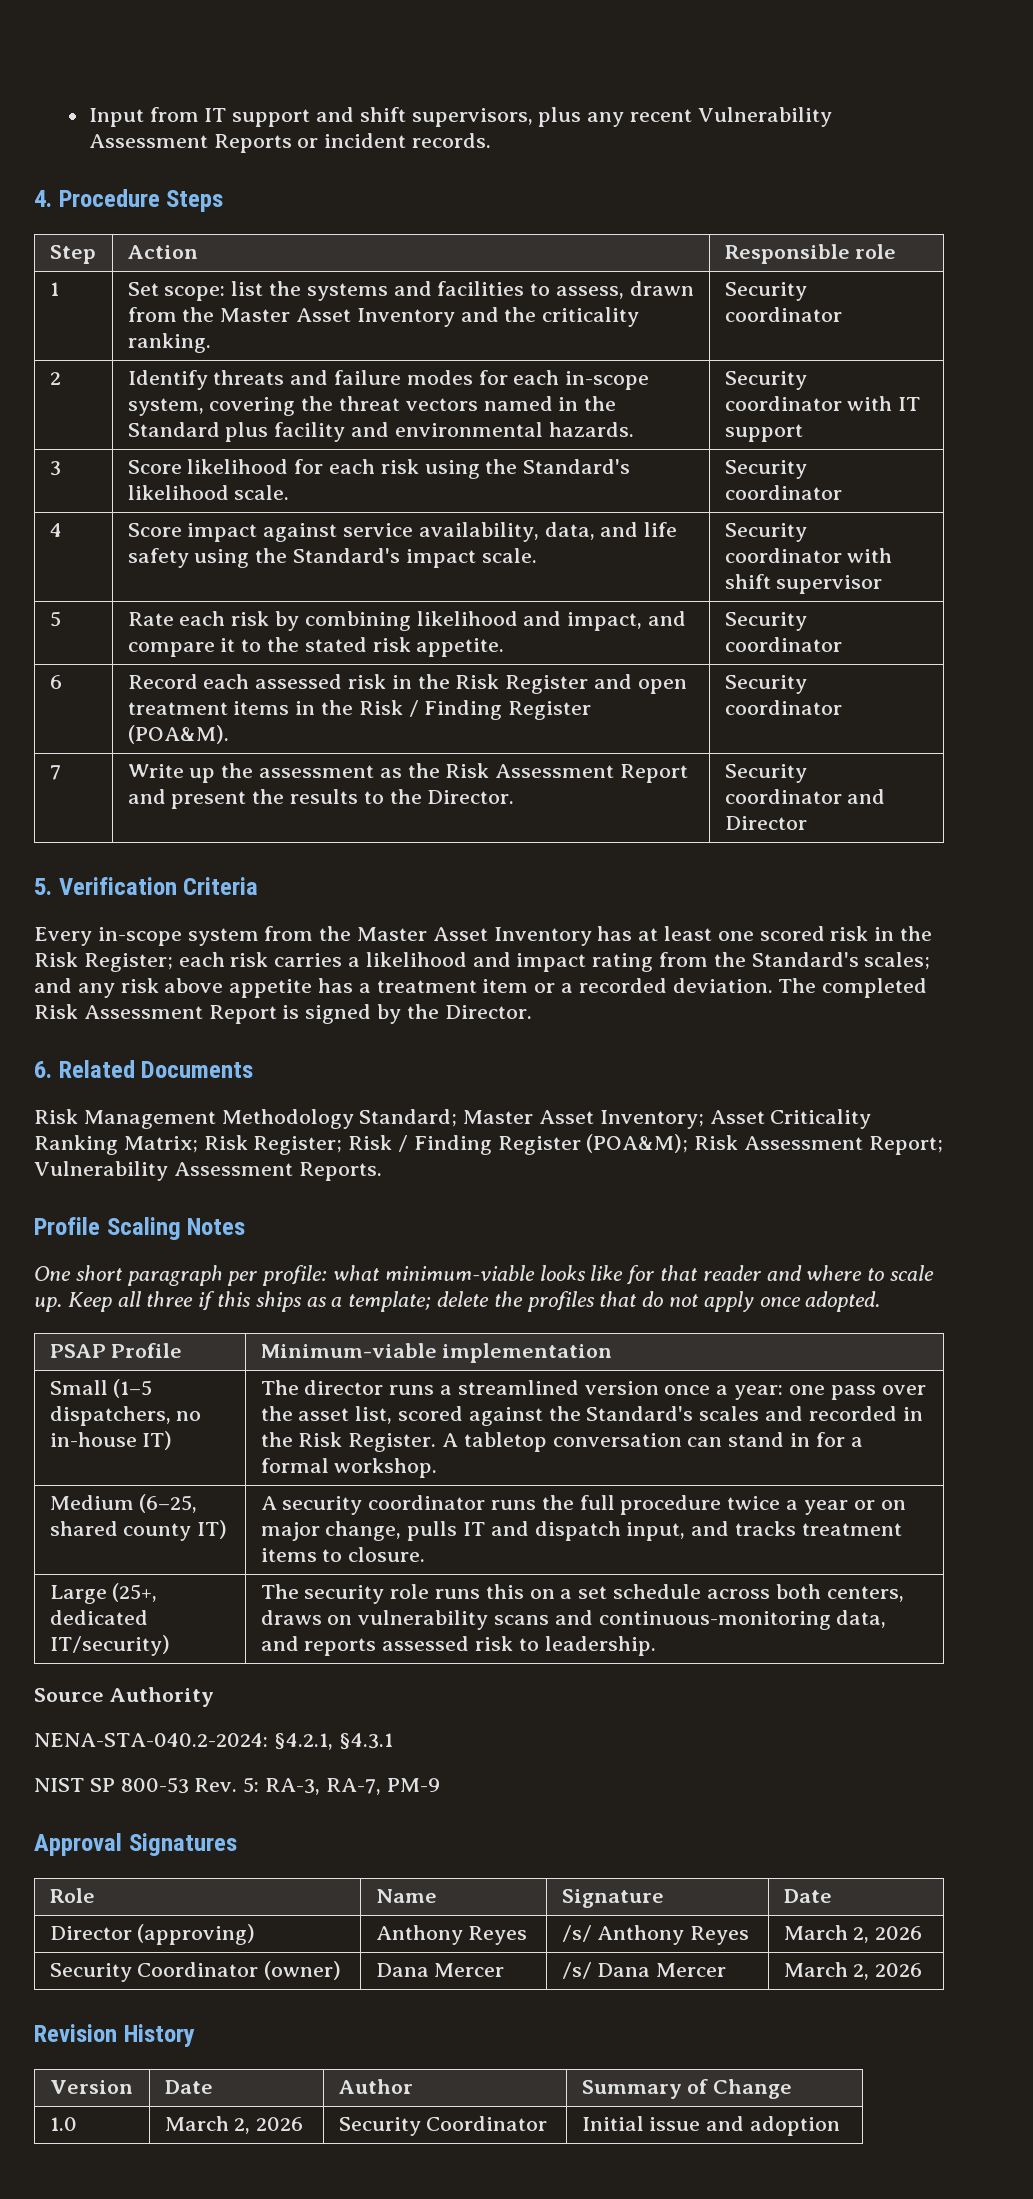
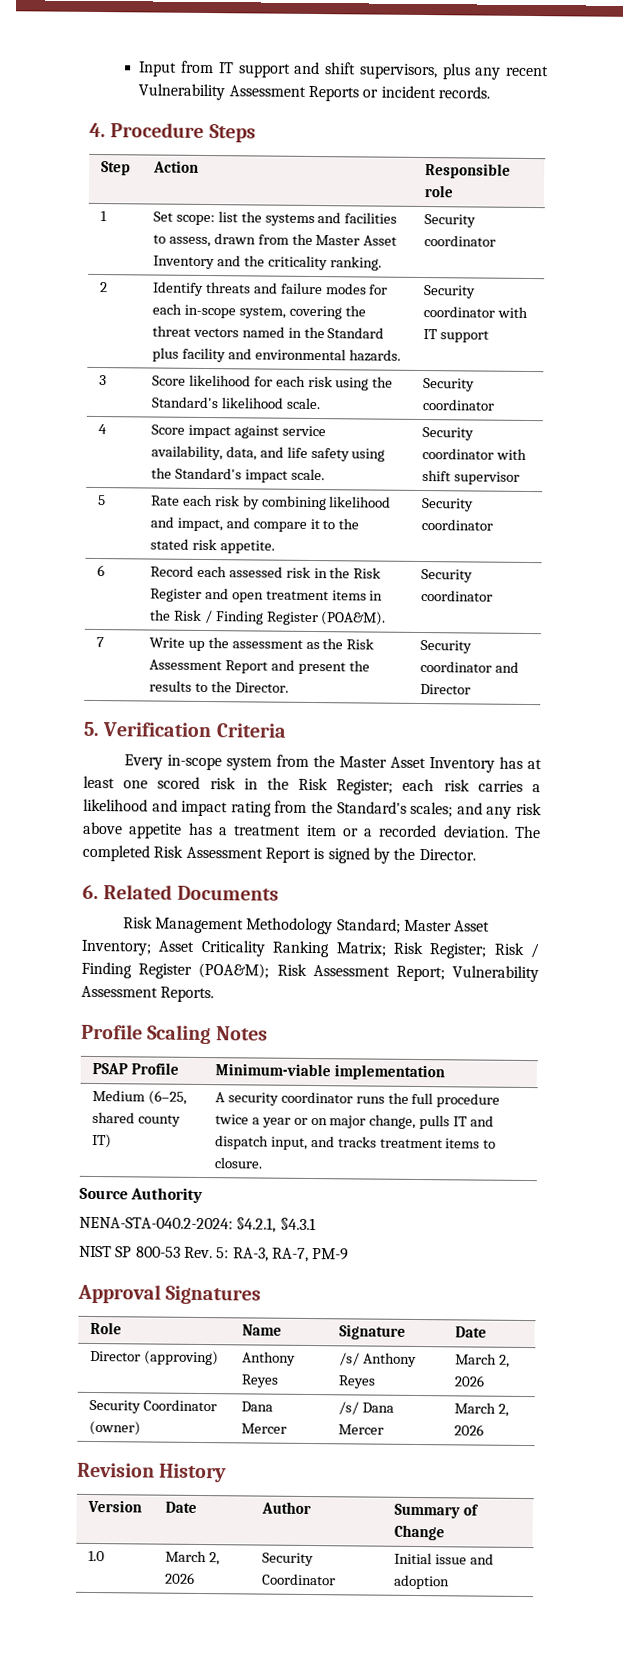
- One short paragraph per profile: what minimum-viable looks like for that reader and where to scale up. Keep all three if this ships as a template; delete the profiles that do not apply once adopted.
  PSAP Profile | Minimum-viable implementation
- Small (1–5 dispatchers, no in-house IT) | The director runs a streamlined version once a year: one pass over the asset list, scored against the Standard's scales and recorded in the Risk Register. A tabletop conversation can stand in for a formal workshop.
- Large (25+, dedicated IT/security) | The security role runs this on a set schedule across both centers, draws on vulnerability scans and continuous-monitoring data, and reports assessed risk to leadership.

